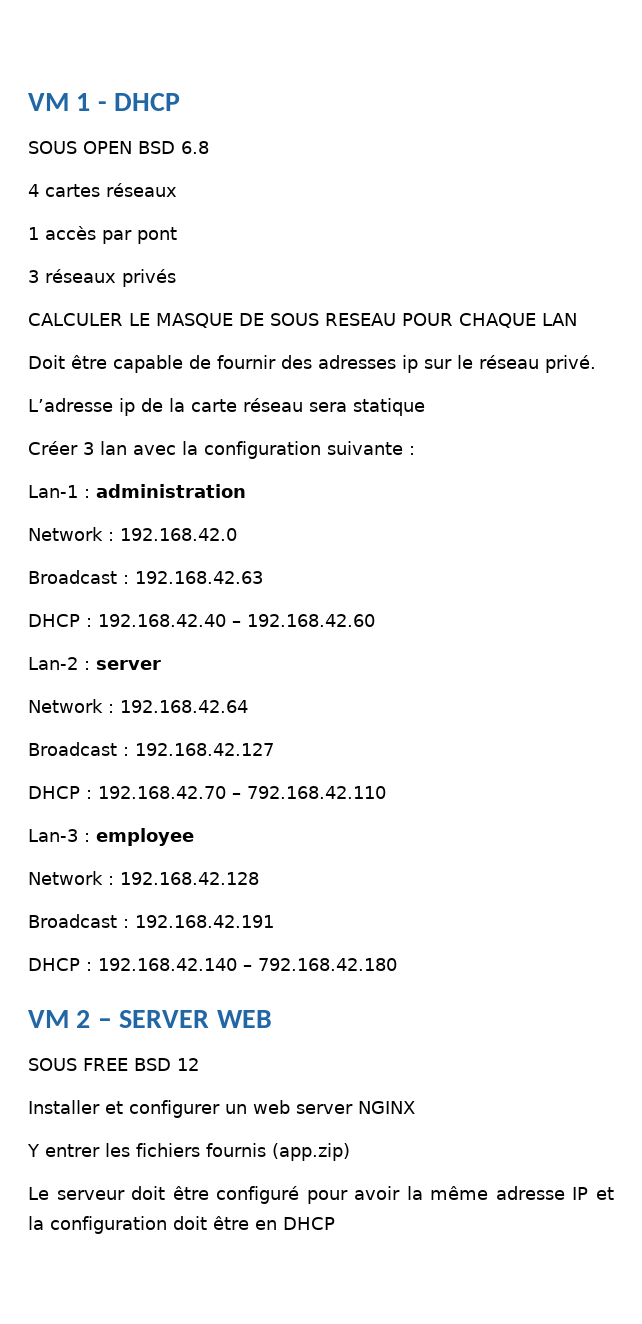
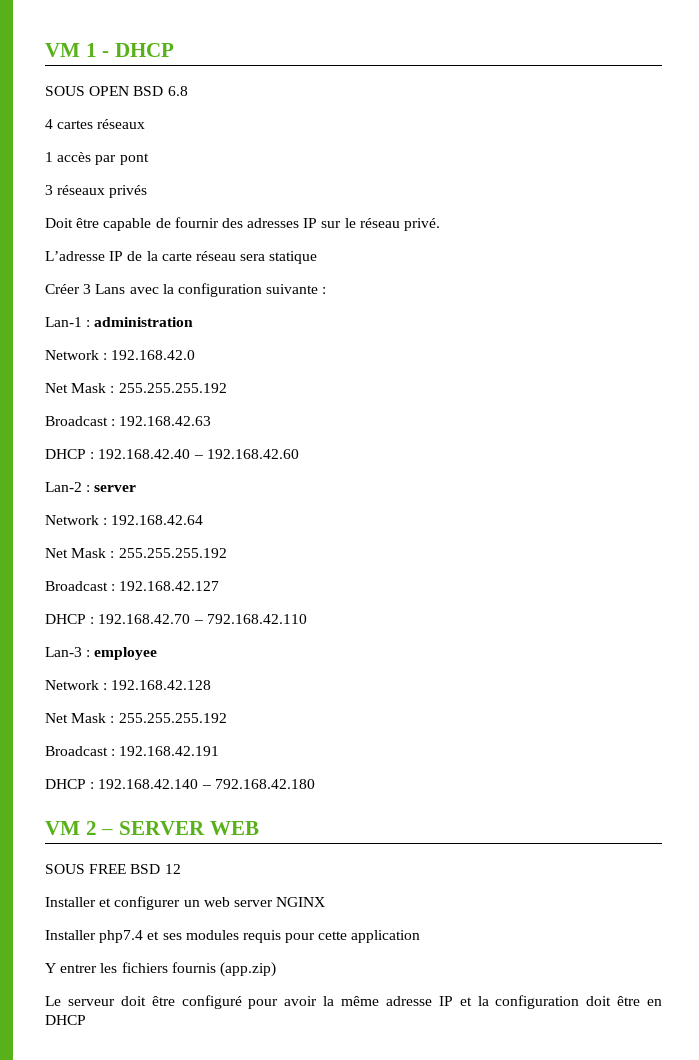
- CALCULER LE MASQUE DE SOUS RESEAU POUR CHAQUE LAN
- Doit être capable de fournir des adresses ip sur le réseau privé.
+ Doit être capable de fournir des adresses IP sur le réseau privé.
- L’adresse ip de la carte réseau sera statique
+ L’adresse IP de la carte réseau sera statique
- Créer 3 lan avec la configuration suivante :
+ Créer 3 Lans avec la configuration suivante :
  Network : 192.168.42.0
+ Net Mask : 255.255.255.192
  Network : 192.168.42.64
+ Net Mask : 255.255.255.192
  Network : 192.168.42.128
+ Net Mask : 255.255.255.192
+ Installer php7.4 et ses modules requis pour cette application

